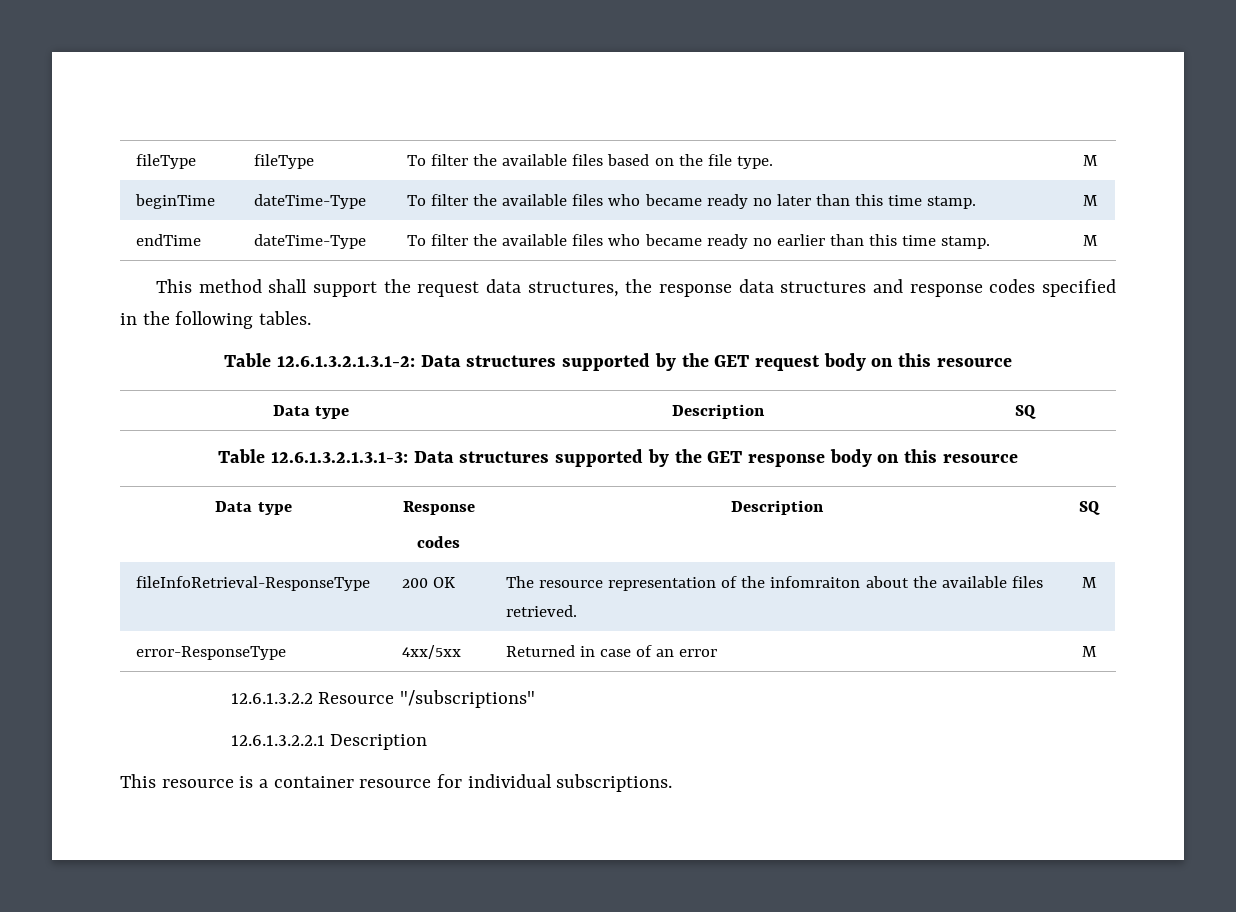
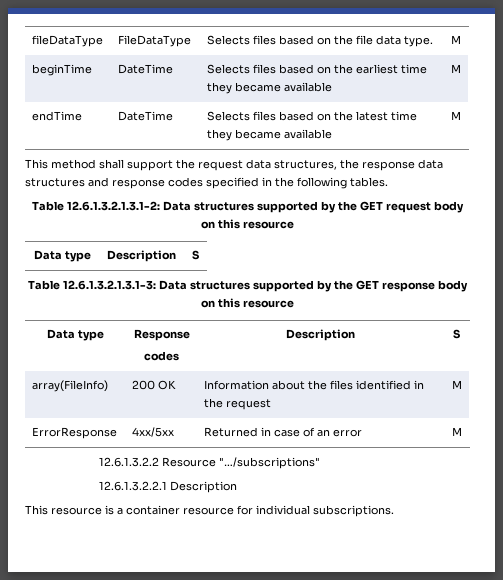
- fileType | fileType | To filter the available files based on the file type. | M
+ fileDataType | FileDataType | Selects files based on the file data type. | M
- beginTime | dateTime-Type | To filter the available files who became ready no later than this time stamp. | M
- endTime | dateTime-Type | To filter the available files who became ready no earlier than this time stamp. | M
+ beginTime | DateTime | Selects files based on the earliest time they became available | M
+ endTime | DateTime | Selects files based on the latest time they became available | M
- Data type | Description | SQ
+ Data type | Description | S
  Data type | Response
- codes | Description | SQ
- fileInfoRetrieval-ResponseType | 200 OK | The resource representation of the infomraiton about the available files retrieved. | M
- error-ResponseType | 4xx/5xx | Returned in case of an error | M
+ codes | Description | S
+ array(FileInfo) | 200 OK | Information about the files identified in the request | M
+ ErrorResponse | 4xx/5xx | Returned in case of an error | M
- 12.6.1.3.2.2 Resource "/subscriptions"
+ 12.6.1.3.2.2 Resource "…/subscriptions"

